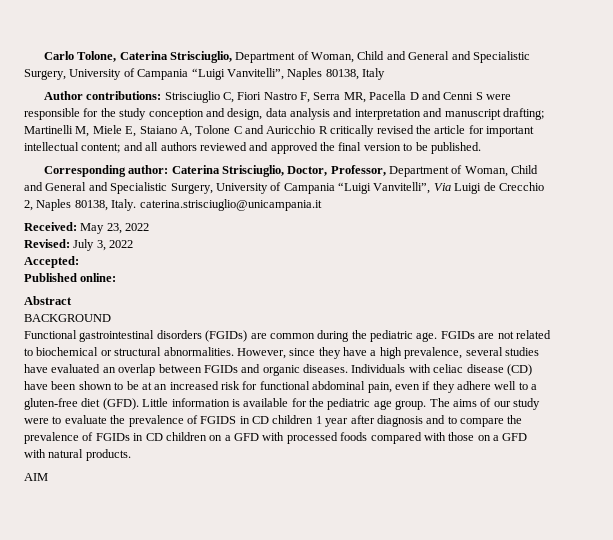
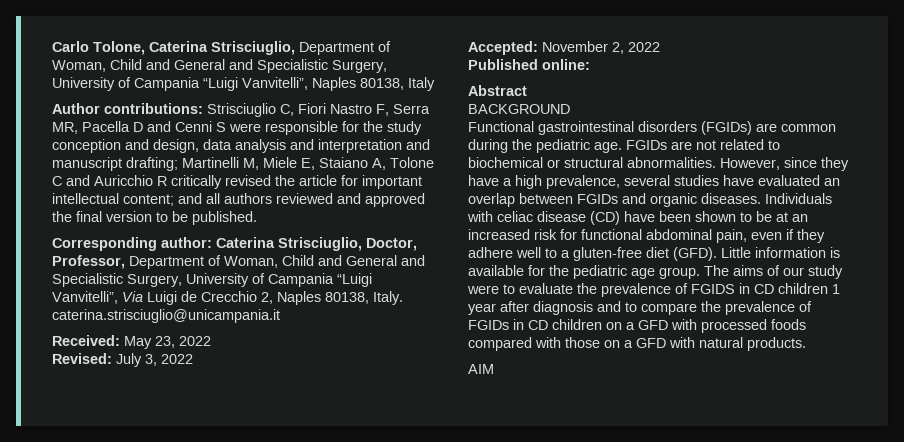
- Accepted:
+ Accepted: November 2, 2022

